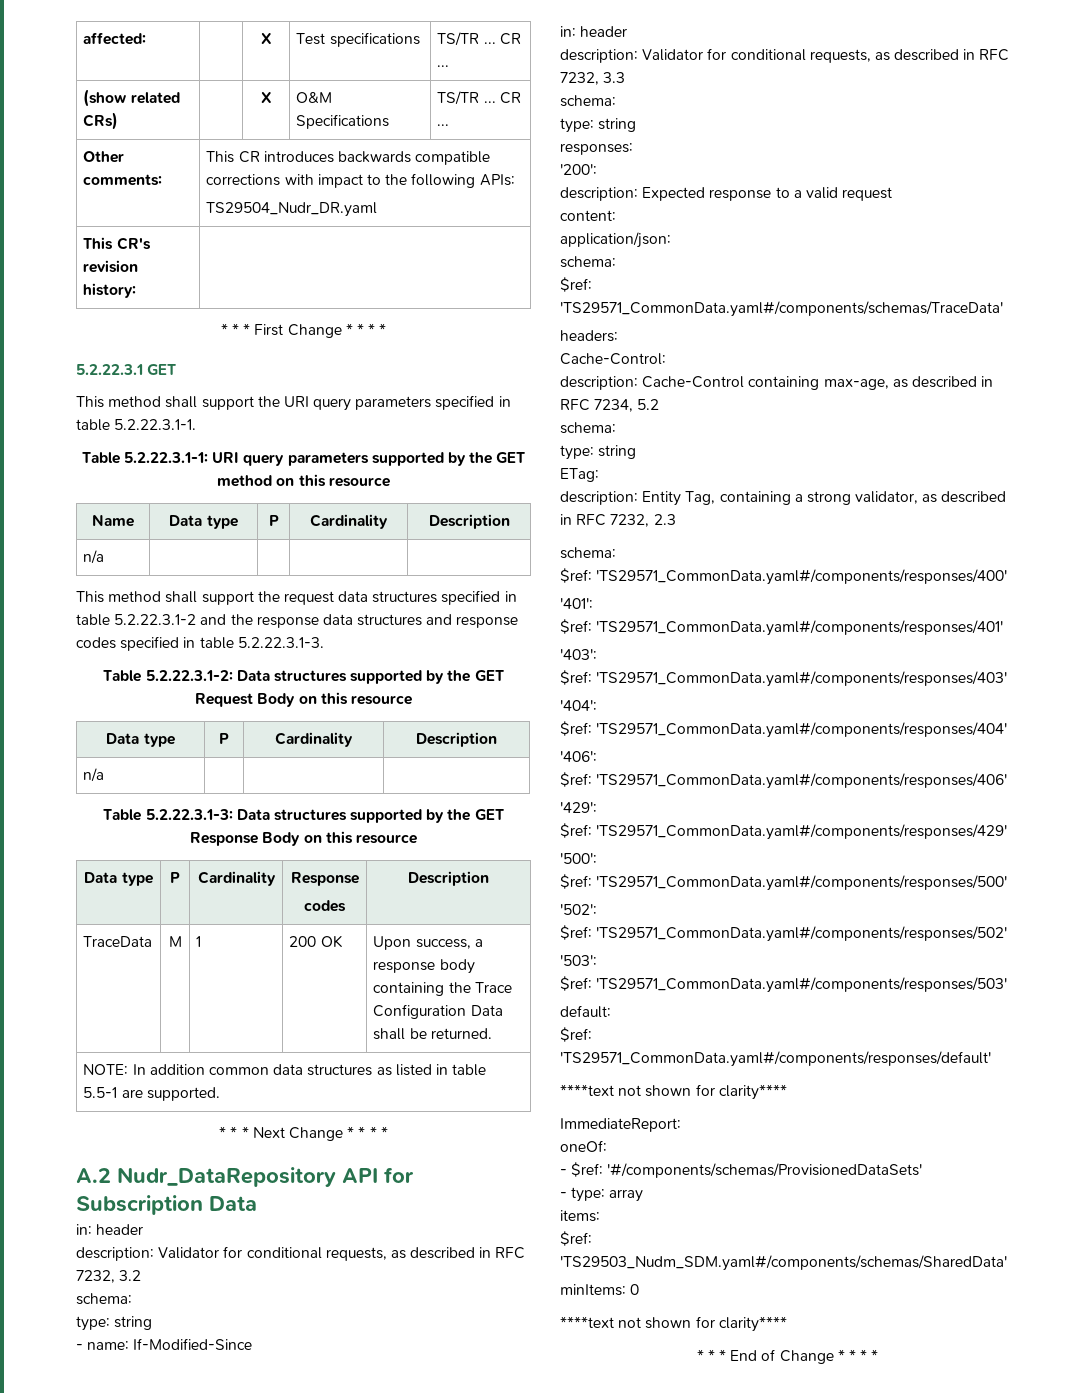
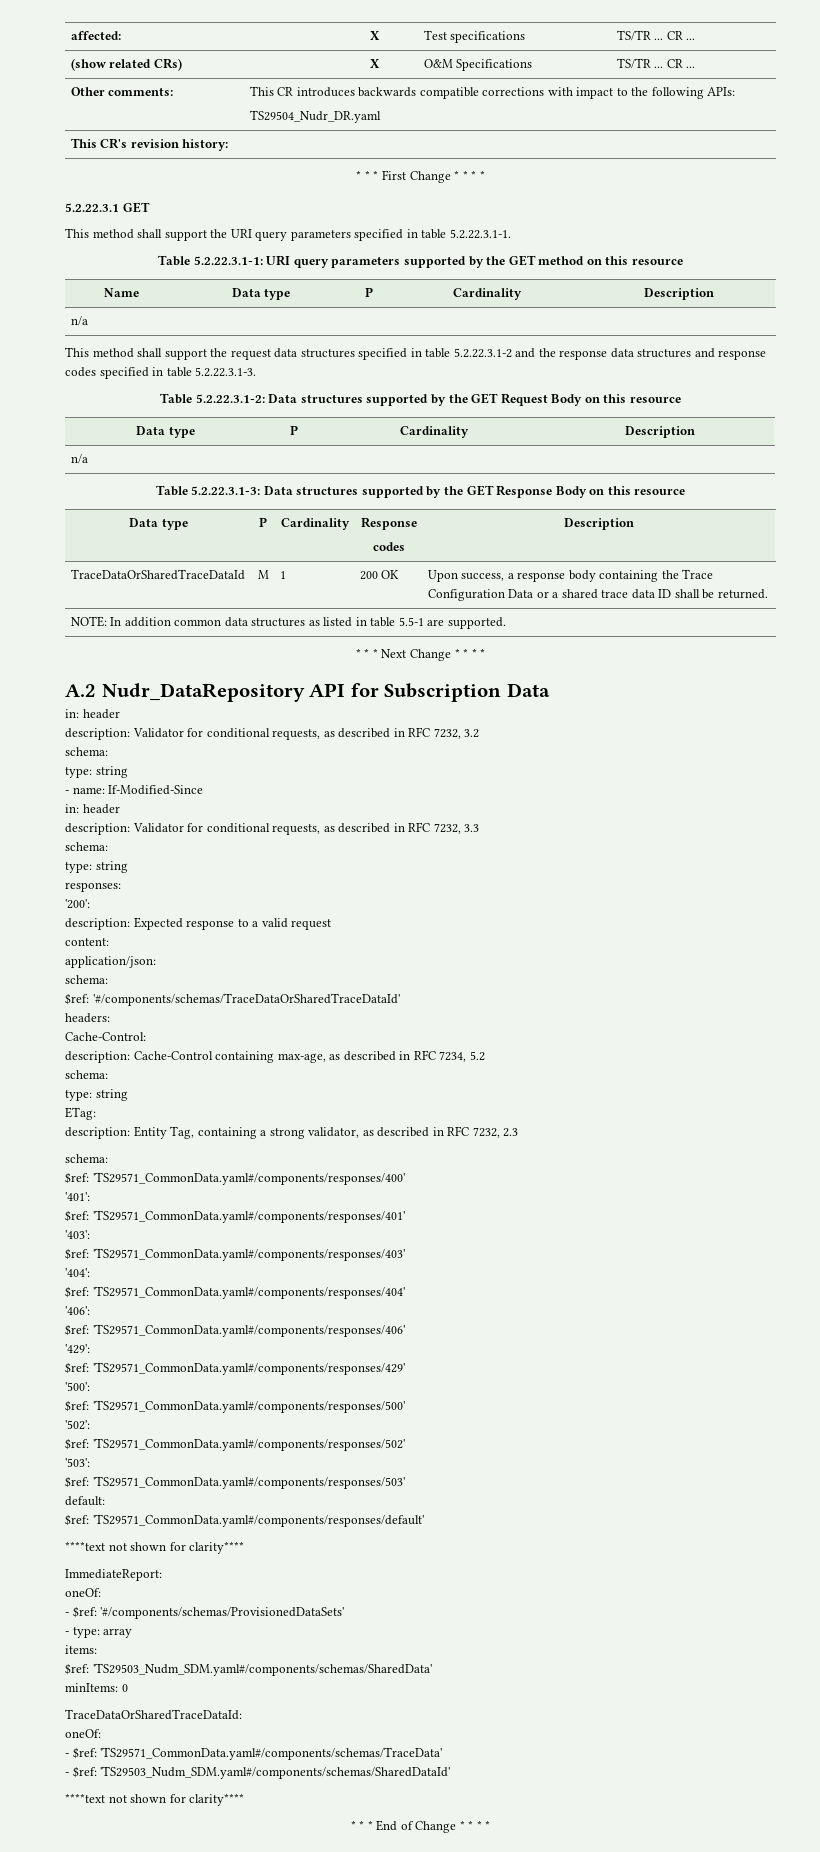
- TraceData | M | 1 | 200 OK | Upon success, a response body containing the Trace Configuration Data shall be returned.
+ TraceDataOrSharedTraceDataId | M | 1 | 200 OK | Upon success, a response body containing the Trace Configuration Data or a shared trace data ID shall be returned.
- $ref: 'TS29571_CommonData.yaml#/components/schemas/TraceData'
+ $ref: '#/components/schemas/TraceDataOrSharedTraceDataId'
+ TraceDataOrSharedTraceDataId:
+ oneOf:
+ - $ref: 'TS29571_CommonData.yaml#/components/schemas/TraceData'
+ - $ref: 'TS29503_Nudm_SDM.yaml#/components/schemas/SharedDataId'

